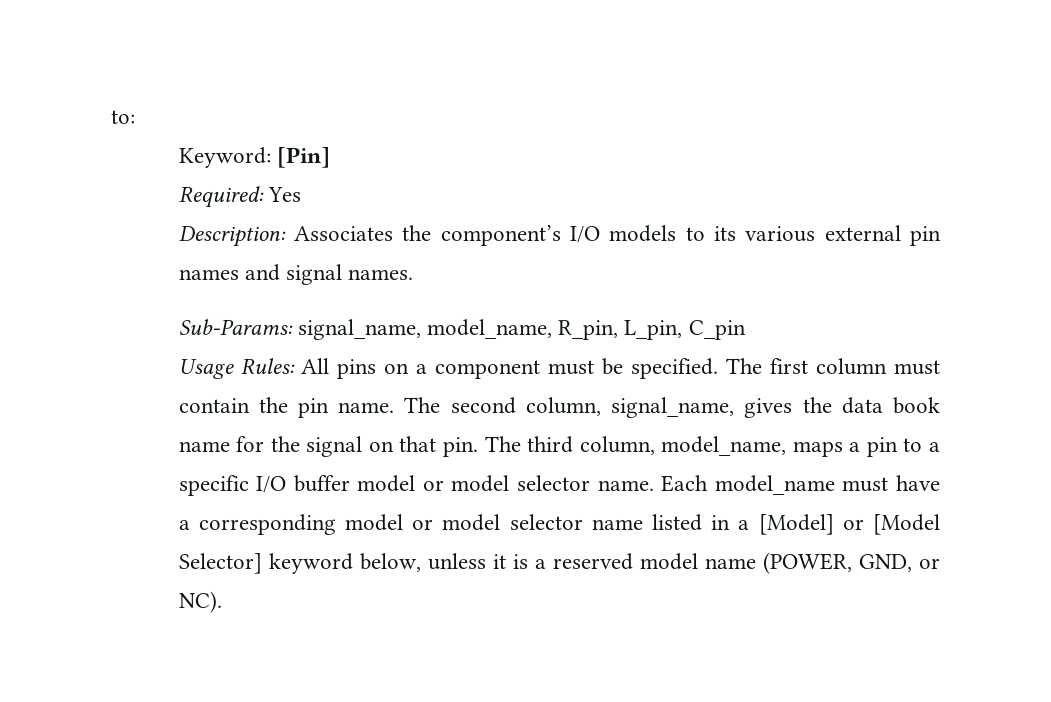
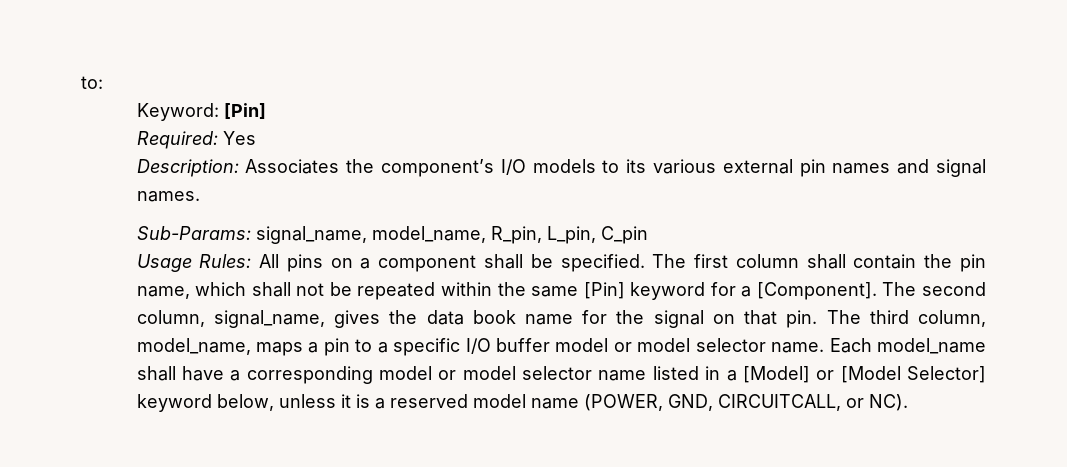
- Usage Rules: All pins on a component must be specified.
+ Usage Rules: All pins on a component shall be specified.
- The first column must contain the pin name.
+ The first column shall contain the pin name, which shall not be repeated within the same [Pin] keyword for a [Component].
- Each model_name must have a corresponding model or model selector name listed in a [Model] or [Model Selector] keyword below, unless it is a reserved model name (POWER, GND, or NC).
+ Each model_name shall have a corresponding model or model selector name listed in a [Model] or [Model Selector] keyword below, unless it is a reserved model name (POWER, GND, CIRCUITCALL, or NC).

